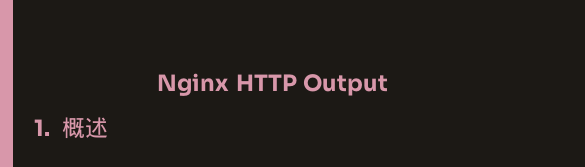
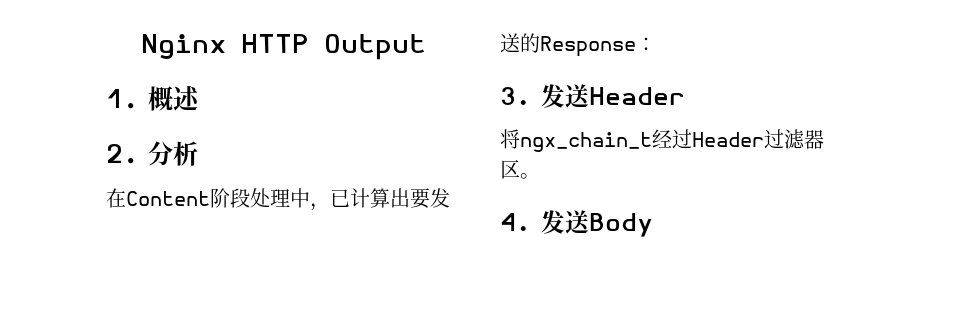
+ 2.分析
+ 在Content阶段处理中，已计算出要发送的Response：
+ 3.发送Header
+ 将ngx_chain_t经过Header过滤器区。
+ 4.发送Body

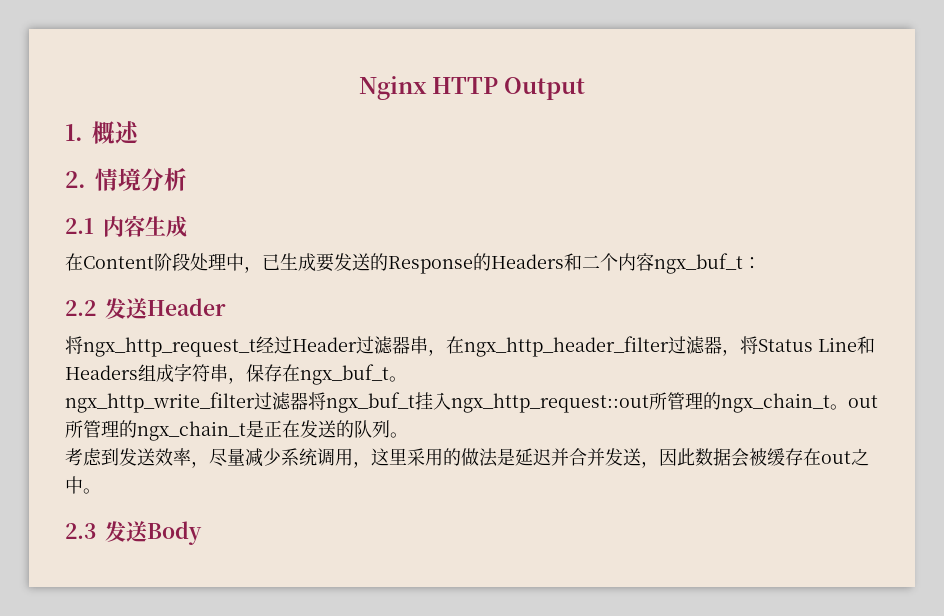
- 2.分析
+ 2.情境分析
+ 2.1内容生成
- 在Content阶段处理中，已计算出要发送的Response：
+ 在Content阶段处理中，已生成要发送的Response的Headers和二个内容ngx_buf_t：
- 3.发送Header
+ 2.2发送Header
- 将ngx_chain_t经过Header过滤器区。
- 4.发送Body
+ 将ngx_http_request_t经过Header过滤器串，在ngx_http_header_filter过滤器，将Status Line和Headers组成字符串，保存在ngx_buf_t。
+ ngx_http_write_filter过滤器将ngx_buf_t挂入ngx_http_request::out所管理的ngx_chain_t。out所管理的ngx_chain_t是正在发送的队列。
+ 考虑到发送效率，尽量减少系统调用，这里采用的做法是延迟并合并发送，因此数据会被缓存在out之中。
+ 2.3发送Body

